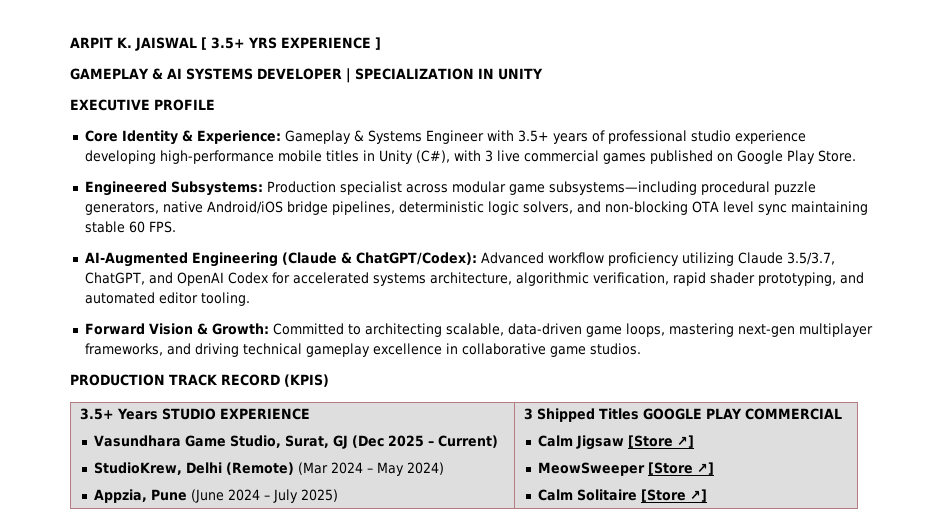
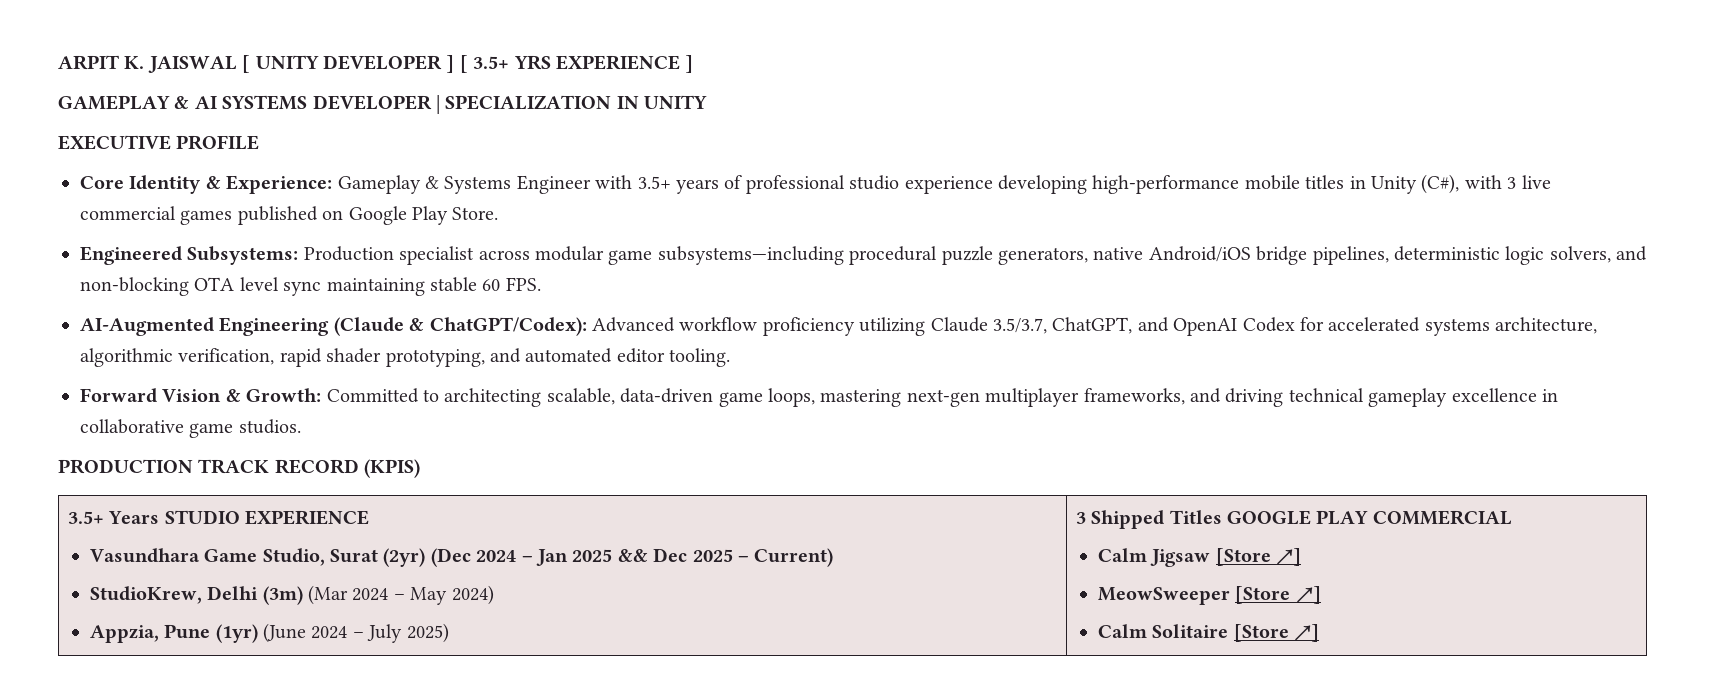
- ARPIT K. JAISWAL [ 3.5+ YRS EXPERIENCE ]
+ ARPIT K. JAISWAL [ UNITY DEVELOPER ] [ 3.5+ YRS EXPERIENCE ]
- Vasundhara Game Studio, Surat, GJ (Dec 2025 – Current)
+ Vasundhara Game Studio, Surat (2yr) (Dec 2024 – Jan 2025 && Dec 2025 – Current)
- StudioKrew, Delhi (Remote) (Mar 2024 – May 2024)
+ StudioKrew, Delhi (3m) (Mar 2024 – May 2024)
- Appzia, Pune (June 2024 – July 2025)
+ Appzia, Pune (1yr) (June 2024 – July 2025)

